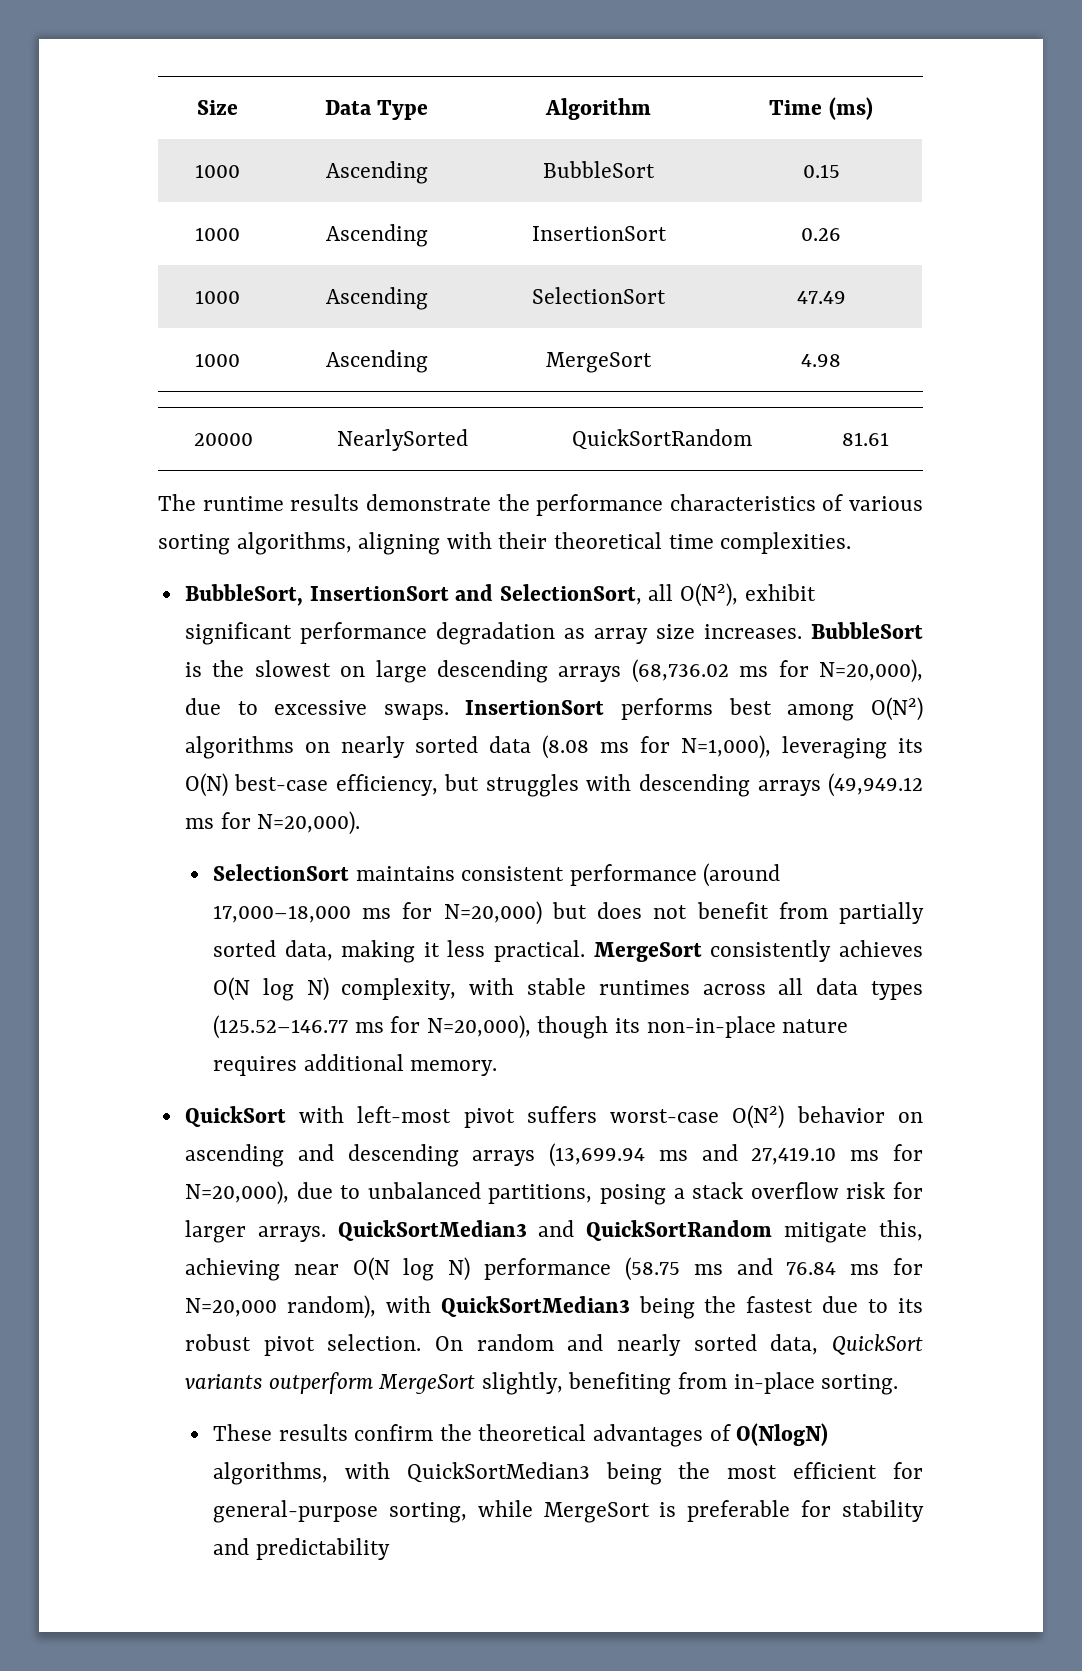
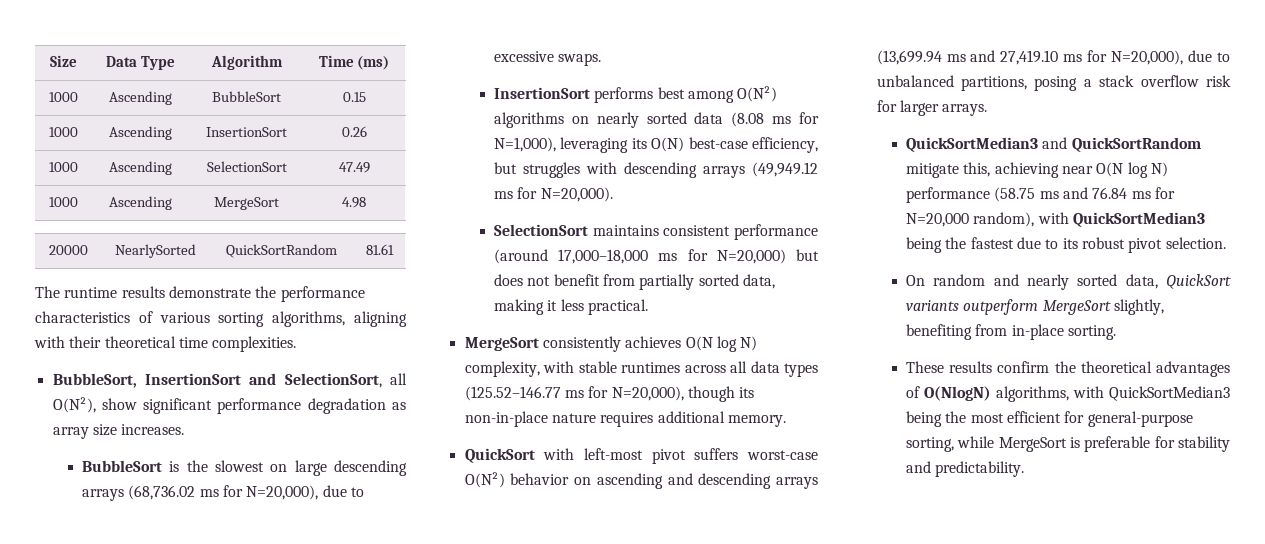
- BubbleSort, InsertionSort and SelectionSort, all O(N²), exhibit significant performance degradation as array size increases. BubbleSort is the slowest on large descending arrays (68,736.02 ms for N=20,000), due to excessive swaps. InsertionSort performs best among O(N²) algorithms on nearly sorted data (8.08 ms for N=1,000), leveraging its O(N) best-case efficiency, but struggles with descending arrays (49,949.12 ms for N=20,000).
+ BubbleSort, InsertionSort and SelectionSort, all O(N²), show significant performance degradation as array size increases.
+ BubbleSort is the slowest on large descending arrays (68,736.02 ms for N=20,000), due to excessive swaps.
+ InsertionSort performs best among O(N²) algorithms on nearly sorted data (8.08 ms for N=1,000), leveraging its O(N) best-case efficiency, but struggles with descending arrays (49,949.12 ms for N=20,000).
- SelectionSort maintains consistent performance (around 17,000–18,000 ms for N=20,000) but does not benefit from partially sorted data, making it less practical. MergeSort consistently achieves O(N log N) complexity, with stable runtimes across all data types (125.52–146.77 ms for N=20,000), though its non-in-place nature requires additional memory.
+ SelectionSort maintains consistent performance (around 17,000–18,000 ms for N=20,000) but does not benefit from partially sorted data, making it less practical.
+ MergeSort consistently achieves O(N log N) complexity, with stable runtimes across all data types (125.52–146.77 ms for N=20,000), though its non-in-place nature requires additional memory.
- QuickSort with left-most pivot suffers worst-case O(N²) behavior on ascending and descending arrays (13,699.94 ms and 27,419.10 ms for N=20,000), due to unbalanced partitions, posing a stack overflow risk for larger arrays. QuickSortMedian3 and QuickSortRandom mitigate this, achieving near O(N log N) performance (58.75 ms and 76.84 ms for N=20,000 random), with QuickSortMedian3 being the fastest due to its robust pivot selection. On random and nearly sorted data, QuickSort variants outperform MergeSort slightly, benefiting from in-place sorting.
+ QuickSort with left-most pivot suffers worst-case O(N²) behavior on ascending and descending arrays (13,699.94 ms and 27,419.10 ms for N=20,000), due to unbalanced partitions, posing a stack overflow risk for larger arrays.
+ QuickSortMedian3 and QuickSortRandom mitigate this, achieving near O(N log N) performance (58.75 ms and 76.84 ms for N=20,000 random), with QuickSortMedian3 being the fastest due to its robust pivot selection.
+ On random and nearly sorted data, QuickSort variants outperform MergeSort slightly, benefiting from in-place sorting.
- These results confirm the theoretical advantages of O(NlogN) algorithms, with QuickSortMedian3 being the most efficient for general-purpose sorting, while MergeSort is preferable for stability and predictability
+ These results confirm the theoretical advantages of O(NlogN) algorithms, with QuickSortMedian3 being the most efficient for general-purpose sorting, while MergeSort is preferable for stability and predictability.

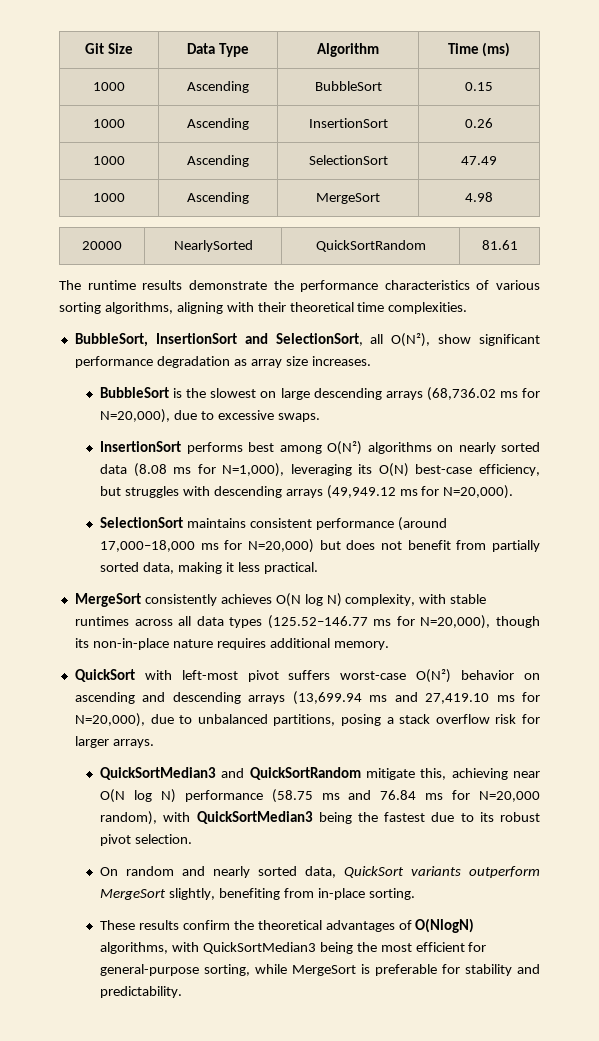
- Size | Data Type | Algorithm | Time (ms)
+ Git Size | Data Type | Algorithm | Time (ms)

